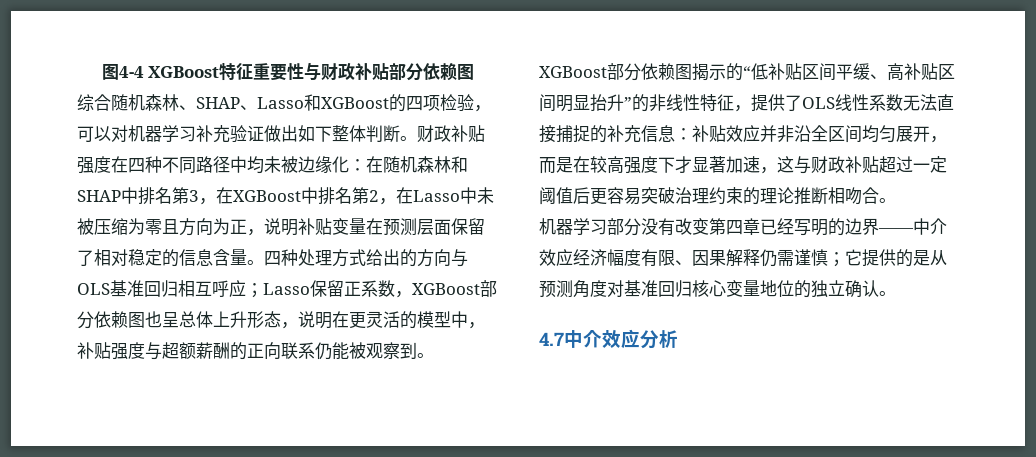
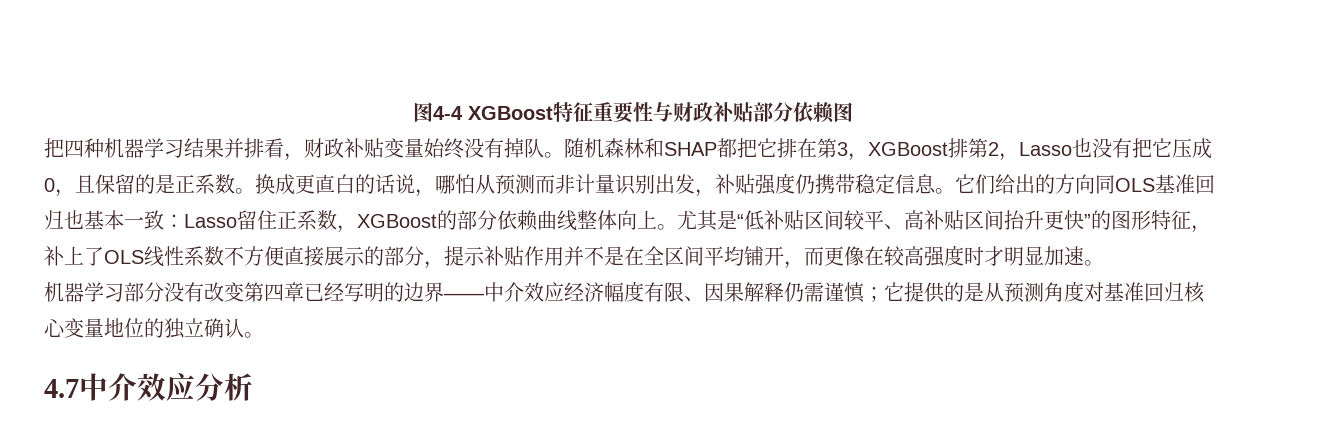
- 综合随机森林、SHAP、Lasso和XGBoost的四项检验，可以对机器学习补充验证做出如下整体判断。财政补贴强度在四种不同路径中均未被边缘化：在随机森林和SHAP中排名第3，在XGBoost中排名第2，在Lasso中未被压缩为零且方向为正，说明补贴变量在预测层面保留了相对稳定的信息含量。四种处理方式给出的方向与OLS基准回归相互呼应；Lasso保留正系数，XGBoost部分依赖图也呈总体上升形态，说明在更灵活的模型中，补贴强度与超额薪酬的正向联系仍能被观察到。XGBoost部分依赖图揭示的“低补贴区间平缓、高补贴区间明显抬升”的非线性特征，提供了OLS线性系数无法直接捕捉的补充信息：补贴效应并非沿全区间均匀展开，而是在较高强度下才显著加速，这与财政补贴超过一定阈值后更容易突破治理约束的理论推断相吻合。
+ 把四种机器学习结果并排看，财政补贴变量始终没有掉队。随机森林和SHAP都把它排在第3，XGBoost排第2，Lasso也没有把它压成0，且保留的是正系数。换成更直白的话说，哪怕从预测而非计量识别出发，补贴强度仍携带稳定信息。它们给出的方向同OLS基准回归也基本一致：Lasso留住正系数，XGBoost的部分依赖曲线整体向上。尤其是“低补贴区间较平、高补贴区间抬升更快”的图形特征，补上了OLS线性系数不方便直接展示的部分，提示补贴作用并不是在全区间平均铺开，而更像在较高强度时才明显加速。

